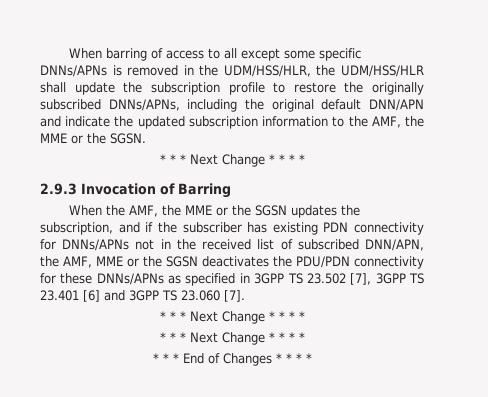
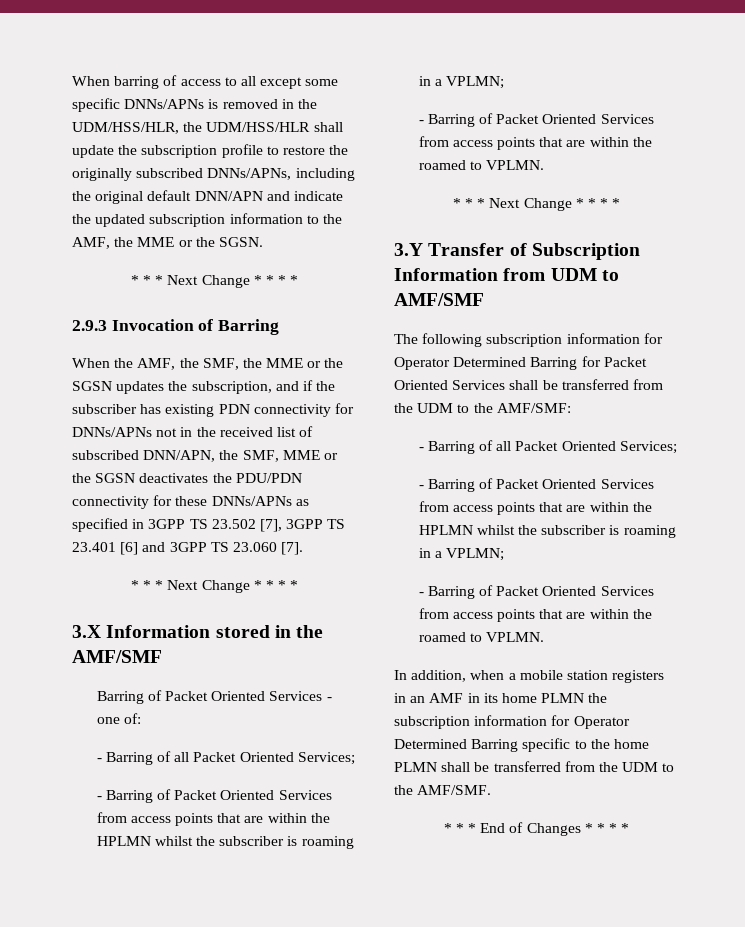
- When the AMF, the MME or the SGSN updates the subscription, and if the subscriber has existing PDN connectivity for DNNs/APNs not in the received list of subscribed DNN/APN, the AMF, MME or the SGSN deactivates the PDU/PDN connectivity for these DNNs/APNs as specified in 3GPP TS 23.502 [7], 3GPP TS 23.401 [6] and 3GPP TS 23.060 [7].
+ When the AMF, the SMF, the MME or the SGSN updates the subscription, and if the subscriber has existing PDN connectivity for DNNs/APNs not in the received list of subscribed DNN/APN, the SMF, MME or the SGSN deactivates the PDU/PDN connectivity for these DNNs/APNs as specified in 3GPP TS 23.502 [7], 3GPP TS 23.401 [6] and 3GPP TS 23.060 [7].
  * * * Next Change * * * *
+ 3.X Information stored in the AMF/SMF
+ Barring of Packet Oriented Services - one of:
+ - Barring of all Packet Oriented Services;
+ - Barring of Packet Oriented Services from access points that are within the HPLMN whilst the subscriber is roaming in a VPLMN;
+ - Barring of Packet Oriented Services from access points that are within the roamed to VPLMN.
  * * * Next Change * * * *
+ 3.Y Transfer of Subscription Information from UDM to AMF/SMF
+ The following subscription information for Operator Determined Barring for Packet Oriented Services shall be transferred from the UDM to the AMF/SMF:
+ - Barring of all Packet Oriented Services;
+ - Barring of Packet Oriented Services from access points that are within the HPLMN whilst the subscriber is roaming in a VPLMN;
+ - Barring of Packet Oriented Services from access points that are within the roamed to VPLMN.
+ In addition, when a mobile station registers in an AMF in its home PLMN the subscription information for Operator Determined Barring specific to the home PLMN shall be transferred from the UDM to the AMF/SMF.

